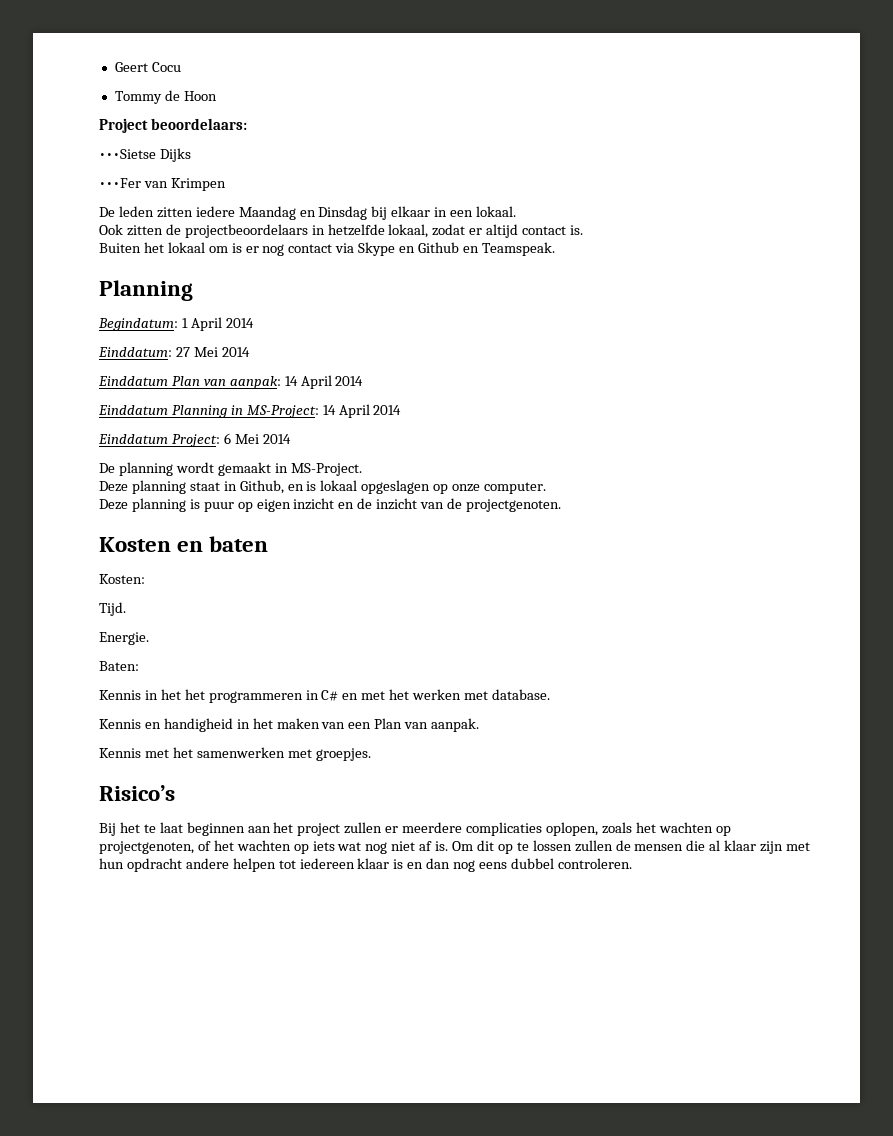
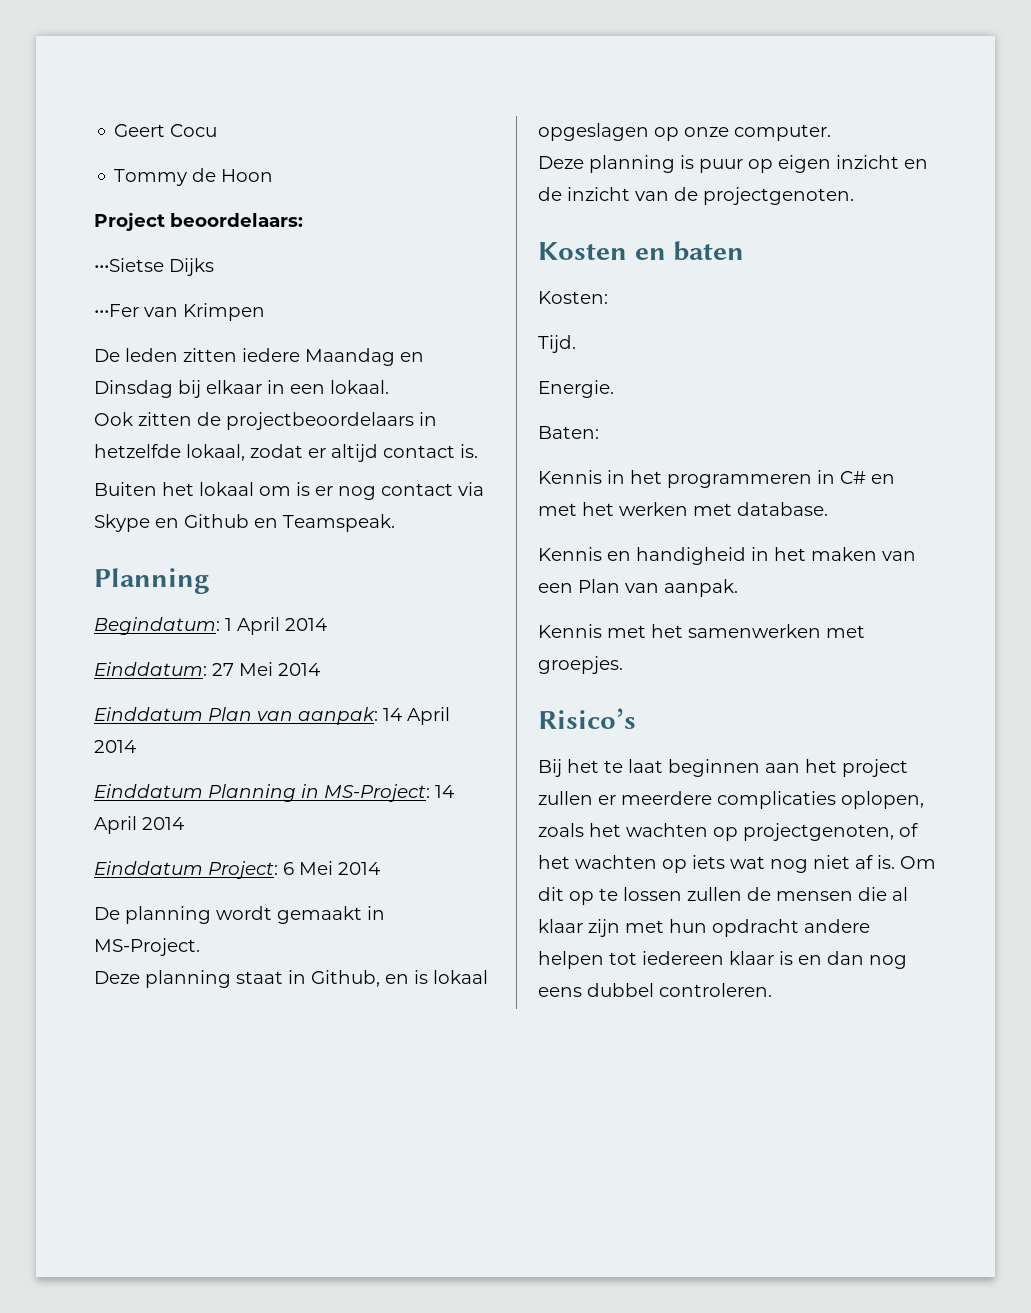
- Kennis in het het programmeren in C# en met het werken met database.
+ Kennis in het programmeren in C# en met het werken met database.

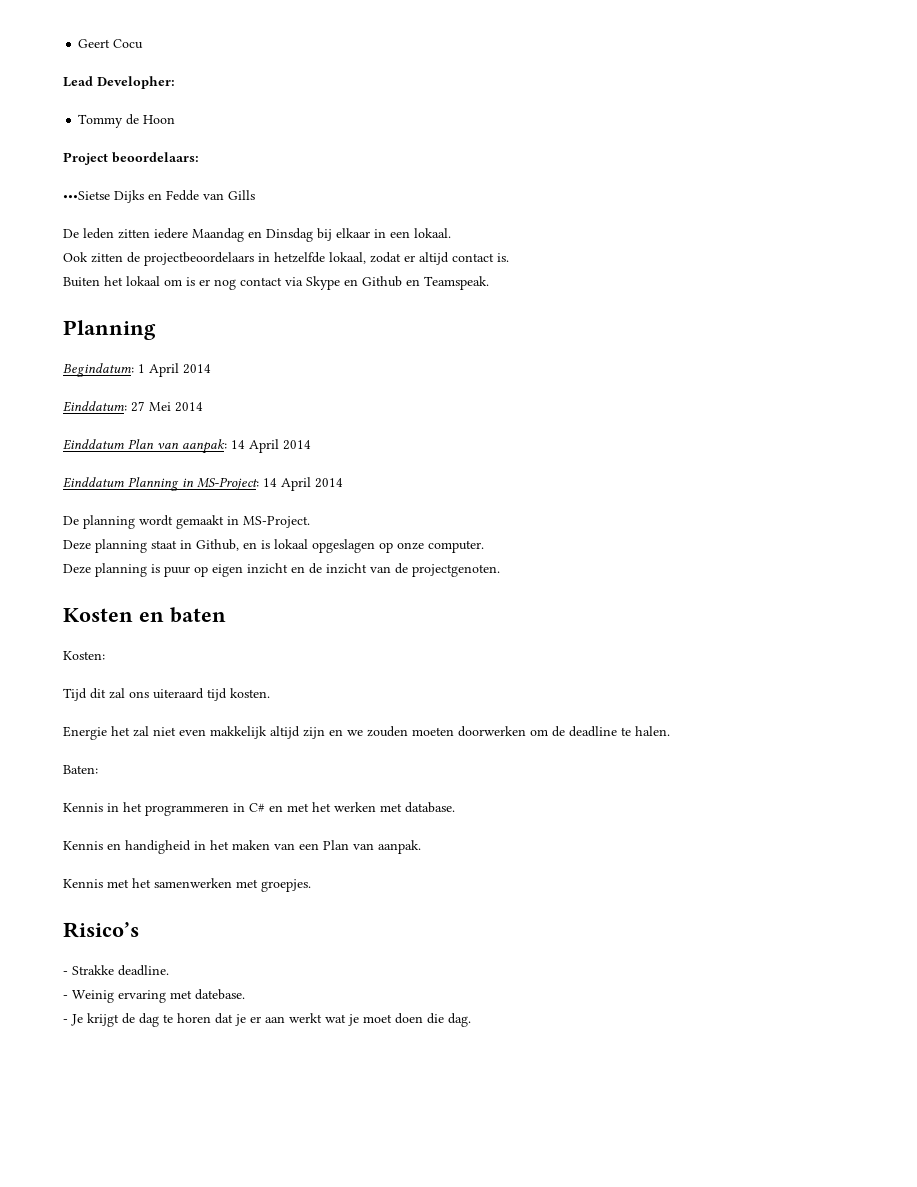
+ Lead Developher:
- •••Sietse Dijks
- •••Fer van Krimpen
+ •••Sietse Dijks en Fedde van Gills
- Einddatum Project: 6 Mei 2014
- Tijd.
- Energie.
+ Tijd dit zal ons uiteraard tijd kosten.
+ Energie het zal niet even makkelijk altijd zijn en we zouden moeten doorwerken om de deadline te halen.
- Bij het te laat beginnen aan het project zullen er meerdere complicaties oplopen, zoals het wachten op projectgenoten, of het wachten op iets wat nog niet af is. Om dit op te lossen zullen de mensen die al klaar zijn met hun opdracht andere helpen tot iedereen klaar is en dan nog eens dubbel controleren.
+ - Strakke deadline.
+ - Weinig ervaring met datebase.
+ - Je krijgt de dag te horen dat je er aan werkt wat je moet doen die dag.

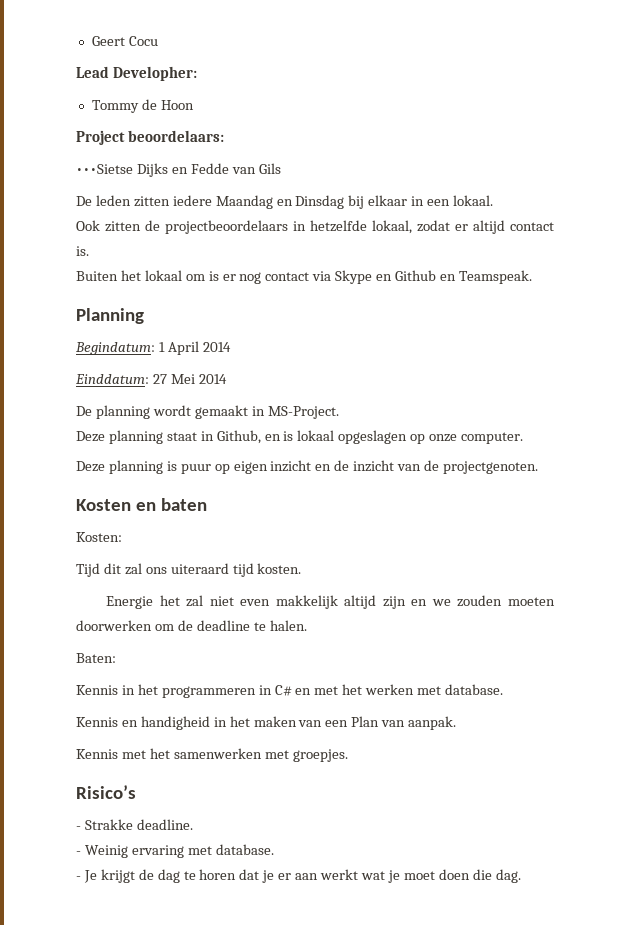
- •••Sietse Dijks en Fedde van Gills
+ •••Sietse Dijks en Fedde van Gils
- Einddatum Plan van aanpak: 14 April 2014
- Einddatum Planning in MS-Project: 14 April 2014
- - Weinig ervaring met datebase.
+ - Weinig ervaring met database.

